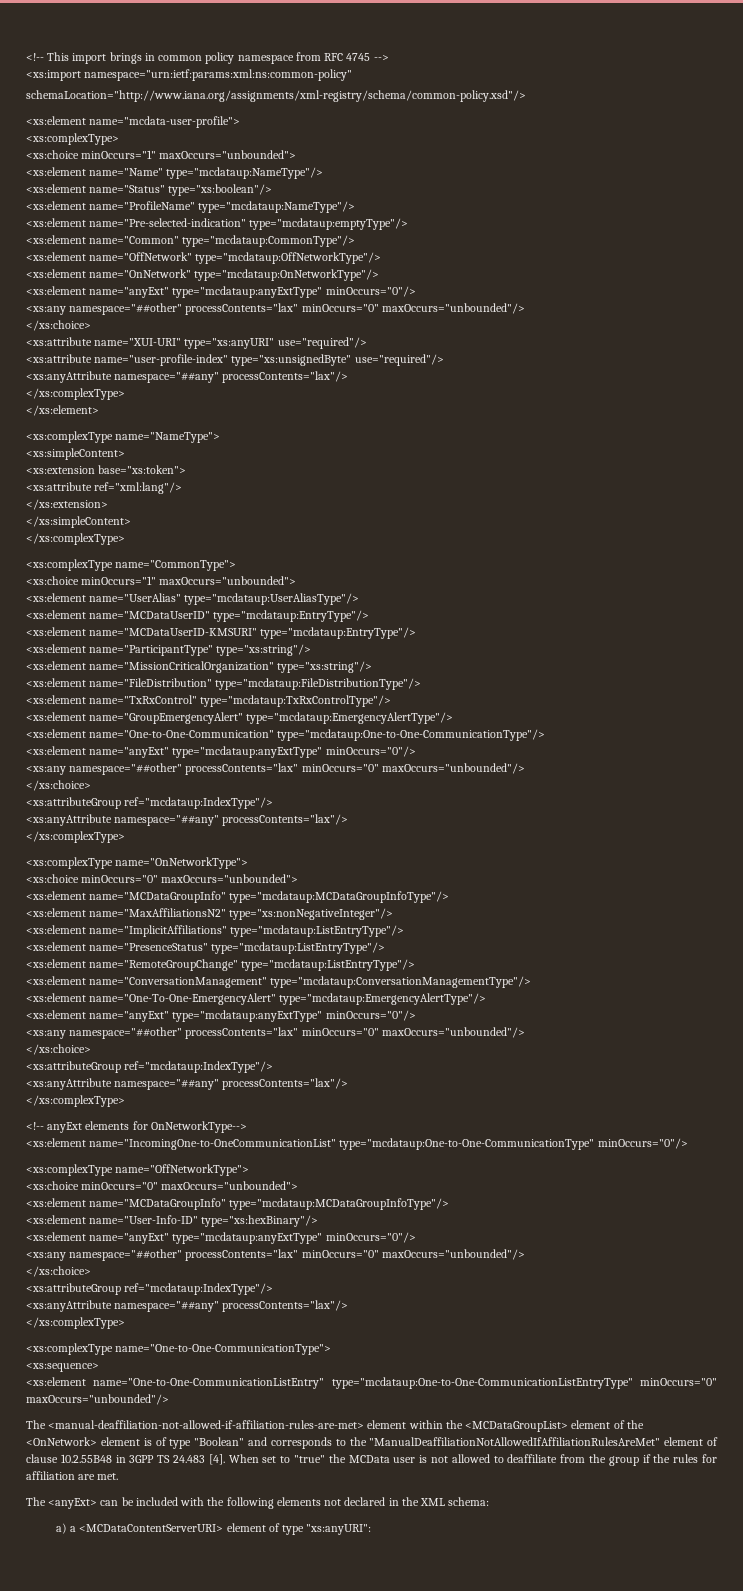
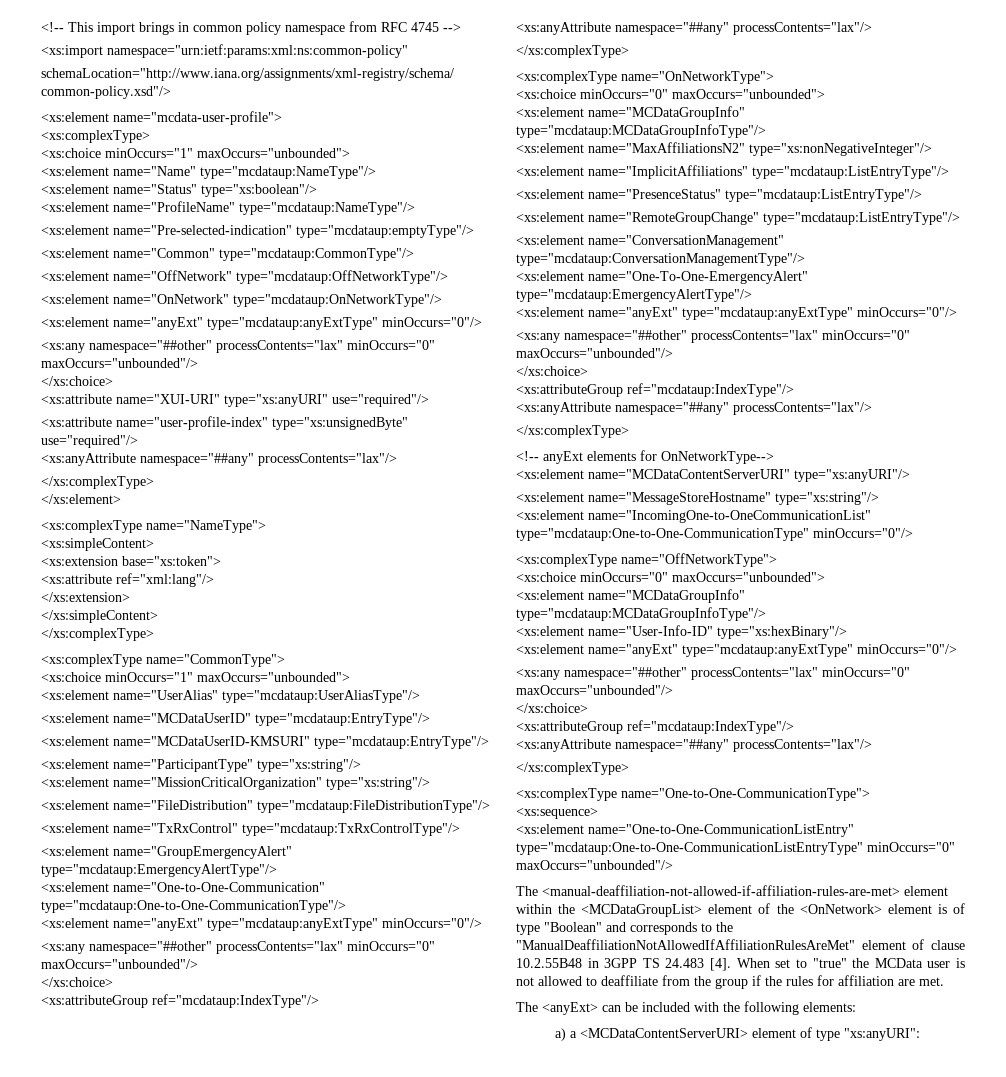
+ <xs:element name="MCDataContentServerURI" type="xs:anyURI"/>
+ <xs:element name="MessageStoreHostname" type="xs:string"/>
- The <anyExt> can be included with the following elements not declared in the XML schema:
+ The <anyExt> can be included with the following elements:

